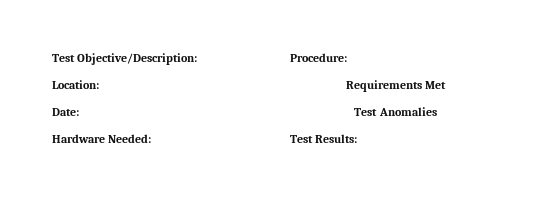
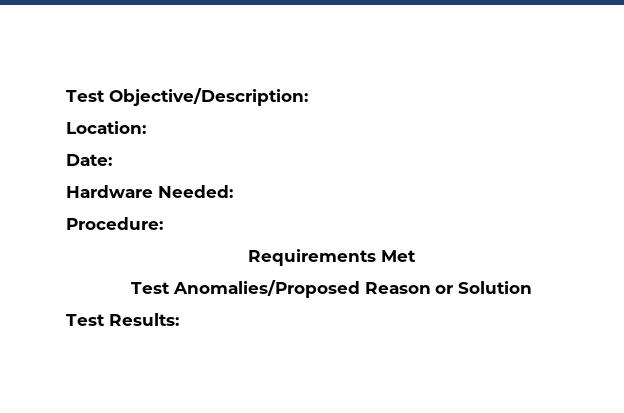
- Test Anomalies
+ Test Anomalies/Proposed Reason or Solution

